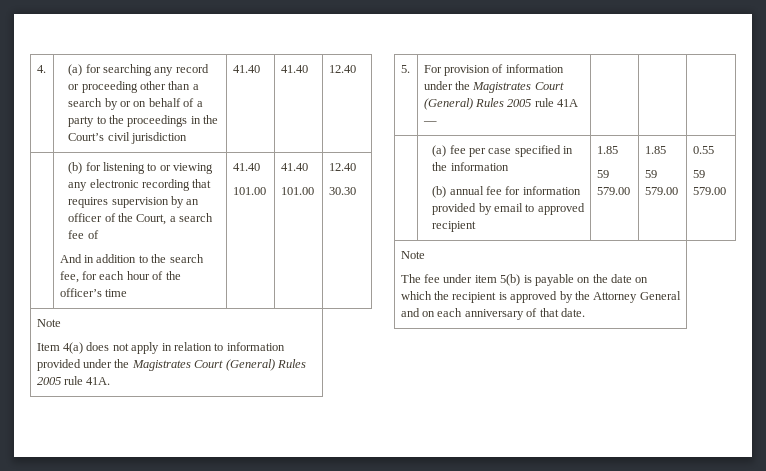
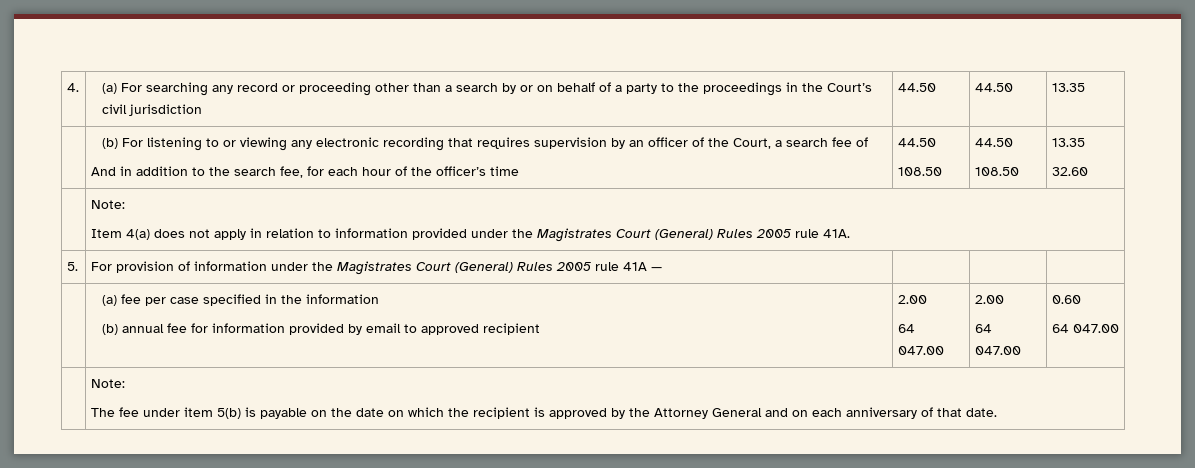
- 4. | (a) for searching any record or proceeding other than a search by or on behalf of a party to the proceedings in the Court’s civil jurisdiction | 41.40 | 41.40 | 12.40
- | (b) for listening to or viewing any electronic recording that requires supervision by an officer of the Court, a search fee of
+ 4. | (a) For searching any record or proceeding other than a search by or on behalf of a party to the proceedings in the Court’s civil jurisdiction | 44.50 | 44.50 | 13.35
+ | (b) For listening to or viewing any electronic recording that requires supervision by an officer of the Court, a search fee of
- And in addition to the search fee, for each hour of the officer’s time | 41.40
- 101.00 | 41.40
- 101.00 | 12.40
- 30.30
- Note
+ And in addition to the search fee, for each hour of the officer’s time | 44.50
+ 108.50 | 44.50
+ 108.50 | 13.35
+ 32.60
+ | Note:
  | (a) fee per case specified in the information
- (b) annual fee for information provided by email to approved recipient | 1.85
- 59 579.00 | 1.85
- 59 579.00 | 0.55
- 59 579.00
- Note
+ (b) annual fee for information provided by email to approved recipient | 2.00
+ 64 047.00 | 2.00
+ 64 047.00 | 0.60
+ 64 047.00
+ | Note:

